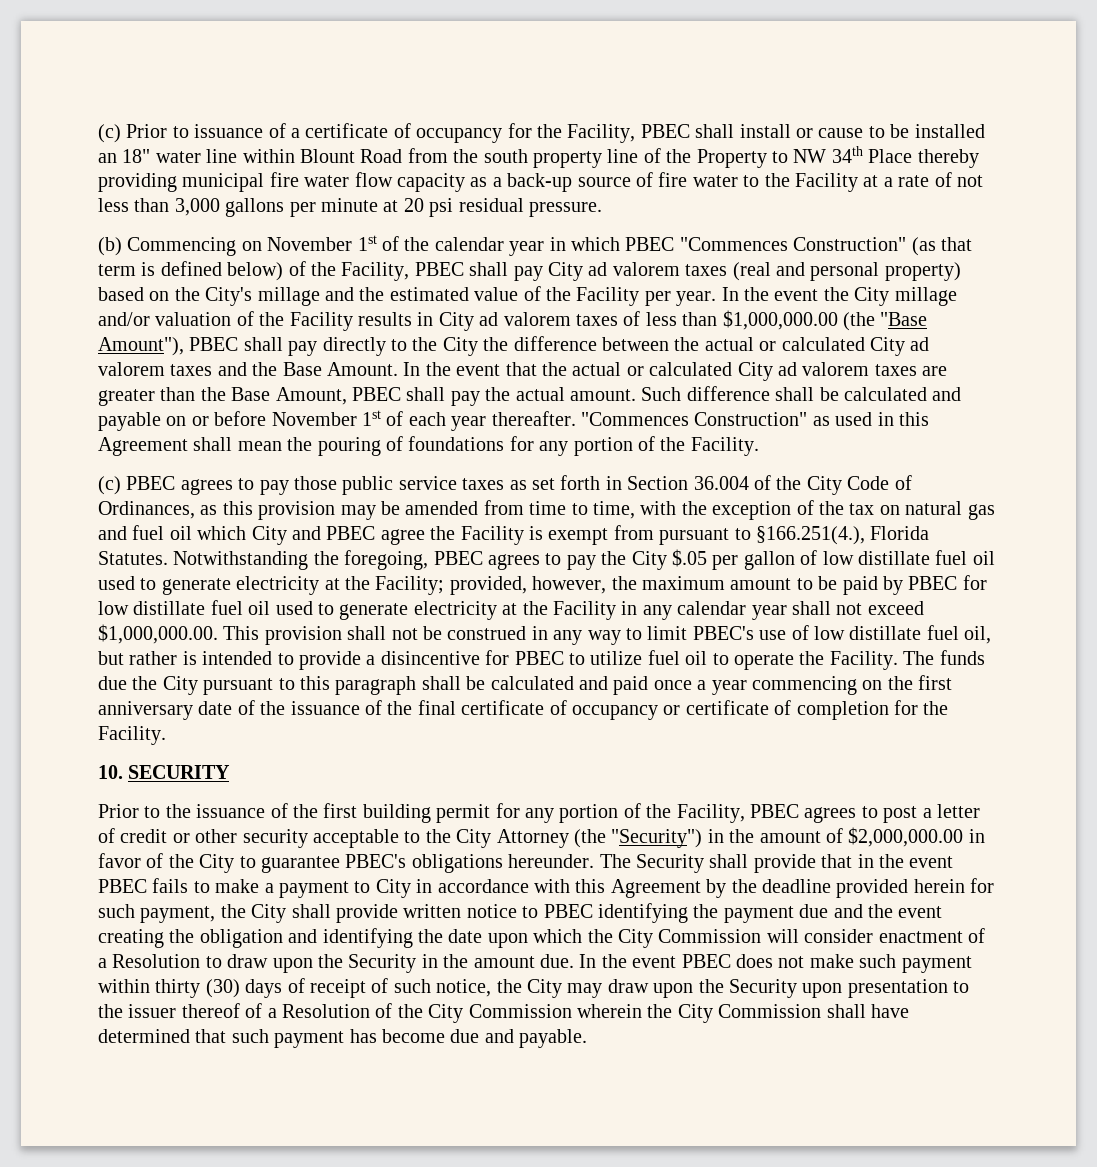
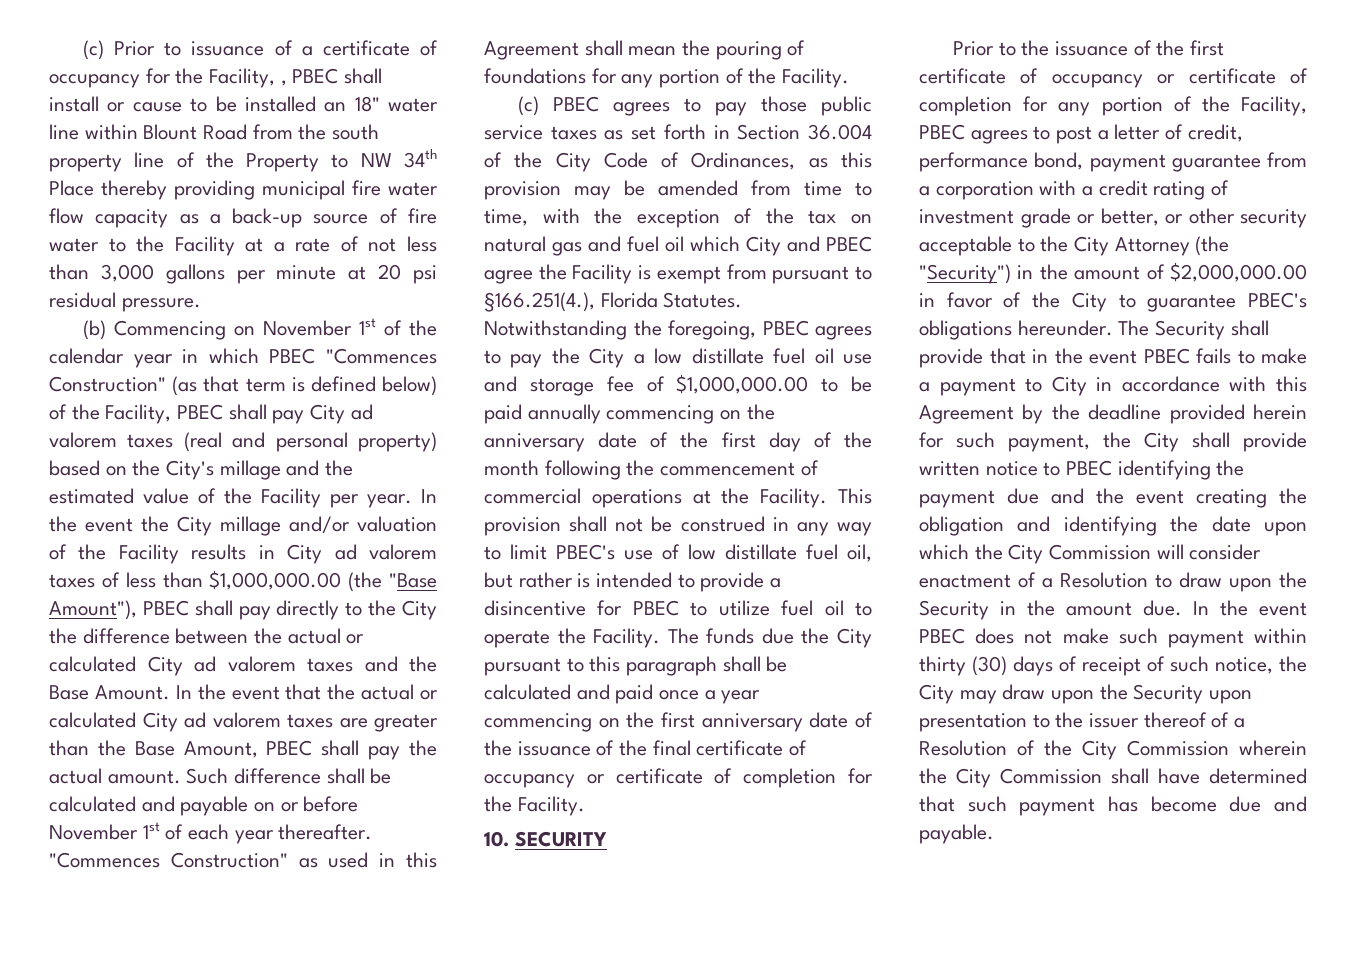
- (c) Prior to issuance of a certificate of occupancy for the Facility, PBEC shall install or cause to be installed an 18" water line within Blount Road from the south property line of the Property to NW 34th Place thereby providing municipal fire water flow capacity as a back-up source of fire water to the Facility at a rate of not less than 3,000 gallons per minute at 20 psi residual pressure.
+ (c) Prior to issuance of a certificate of occupancy for the Facility, , PBEC shall install or cause to be installed an 18" water line within Blount Road from the south property line of the Property to NW 34th Place thereby providing municipal fire water flow capacity as a back-up source of fire water to the Facility at a rate of not less than 3,000 gallons per minute at 20 psi residual pressure.
- Notwithstanding the foregoing, PBEC agrees to pay the City $.05 per gallon of low distillate fuel oil used to generate electricity at the Facility; provided, however, the maximum amount to be paid by PBEC for low distillate fuel oil used to generate electricity at the Facility in any calendar year shall not exceed $1,000,000.00. This provision shall not be construed in any way to limit PBEC's use of low distillate fuel oil, but rather is intended to provide a disincentive for PBEC to utilize fuel oil to operate the Facility.
+ Notwithstanding the foregoing, PBEC agrees to pay the City a low distillate fuel oil use and storage fee of $1,000,000.00 to be paid annually commencing on the anniversary date of the first day of the month following the commencement of commercial operations at the Facility. This provision shall not be construed in any way to limit PBEC's use of low distillate fuel oil, but rather is intended to provide a disincentive for PBEC to utilize fuel oil to operate the Facility.
- Prior to the issuance of the first building permit for any portion of the Facility, PBEC agrees to post a letter of credit or other security acceptable to the City Attorney (the "Security") in the amount of $2,000,000.00 in favor of the City to guarantee PBEC's obligations hereunder.
+ Prior to the issuance of the first certificate of occupancy or certificate of completion for any portion of the Facility, PBEC agrees to post a letter of credit, performance bond, payment guarantee from a corporation with a credit rating of investment grade or better, or other security acceptable to the City Attorney (the "Security") in the amount of $2,000,000.00 in favor of the City to guarantee PBEC's obligations hereunder.

